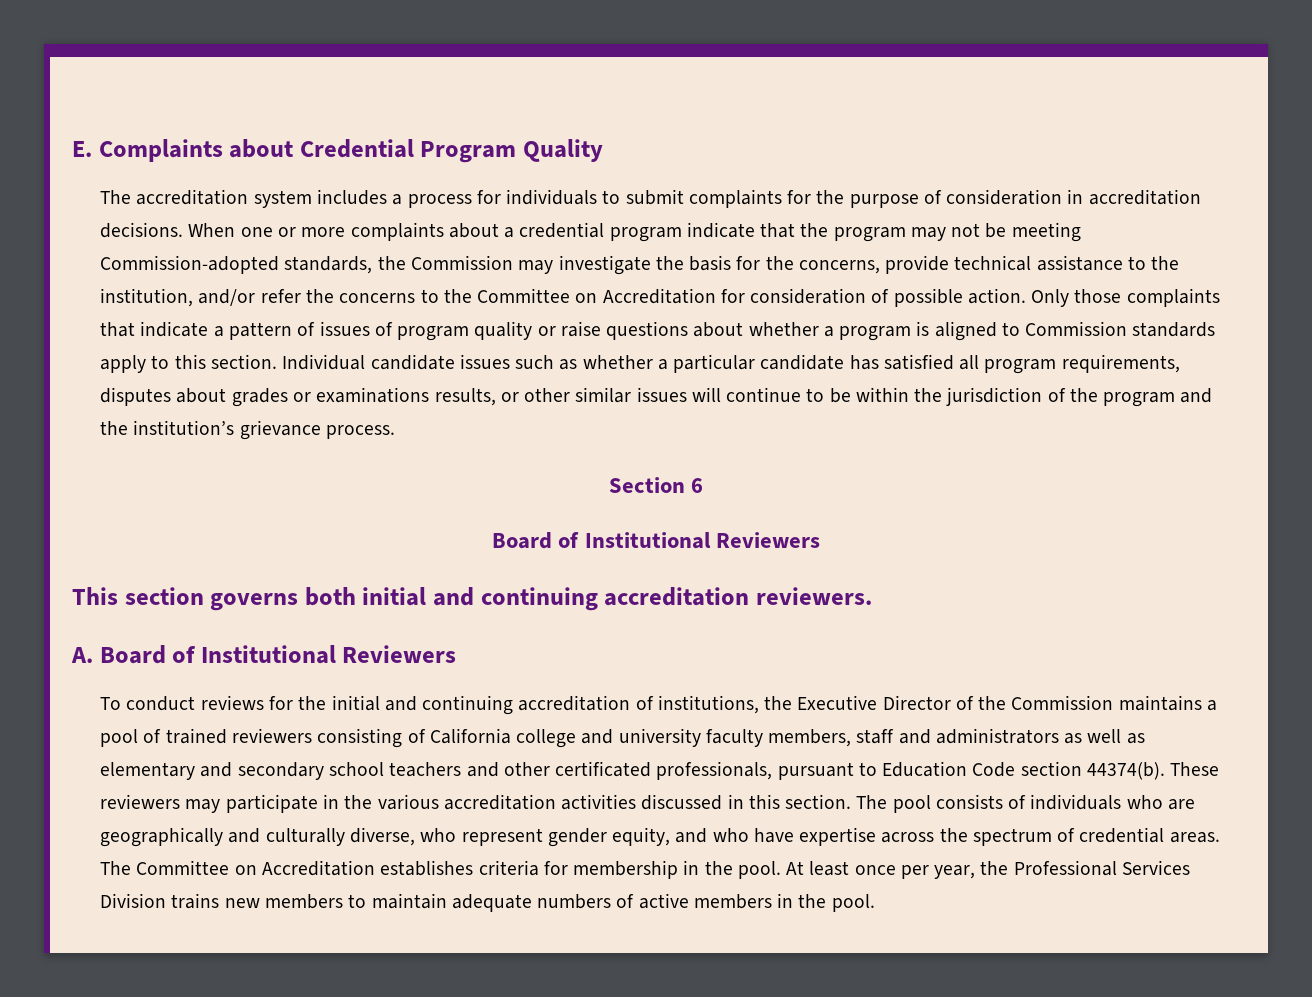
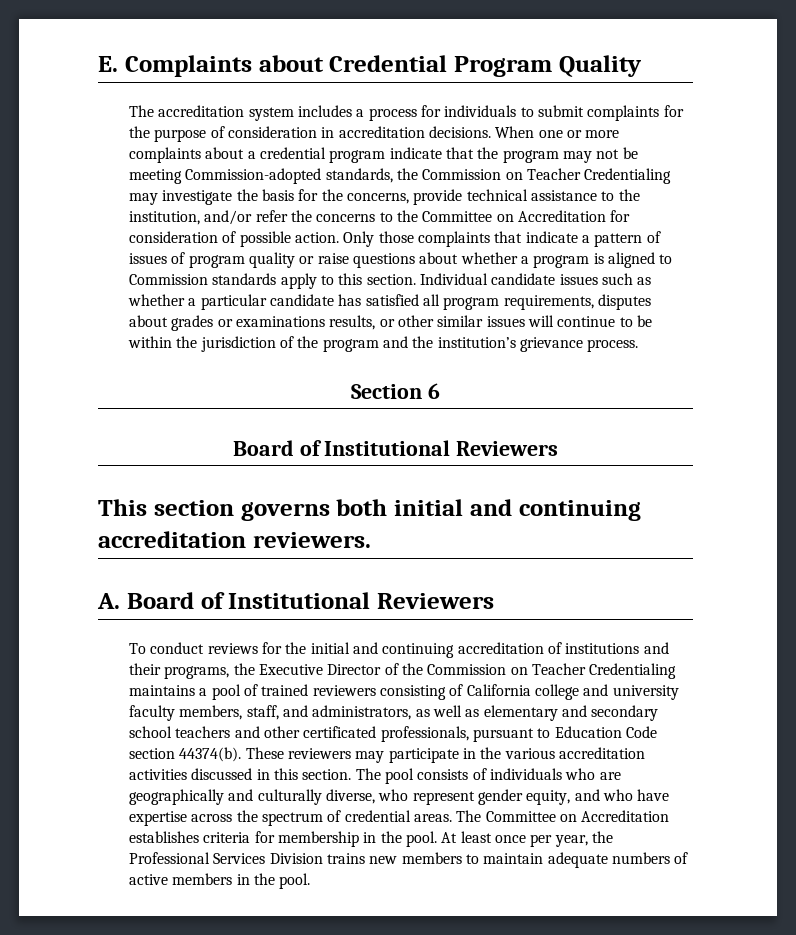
- When one or more complaints about a credential program indicate that the program may not be meeting Commission-adopted standards, the Commission may investigate the basis for the concerns, provide technical assistance to the institution, and/or refer the concerns to the Committee on Accreditation for consideration of possible action.
+ When one or more complaints about a credential program indicate that the program may not be meeting Commission-adopted standards, the Commission on Teacher Credentialing may investigate the basis for the concerns, provide technical assistance to the institution, and/or refer the concerns to the Committee on Accreditation for consideration of possible action.
- To conduct reviews for the initial and continuing accreditation of institutions, the Executive Director of the Commission maintains a pool of trained reviewers consisting of California college and university faculty members, staff and administrators as well as elementary and secondary school teachers and other certificated professionals, pursuant to Education Code section 44374(b).
+ To conduct reviews for the initial and continuing accreditation of institutions and their programs, the Executive Director of the Commission on Teacher Credentialing maintains a pool of trained reviewers consisting of California college and university faculty members, staff, and administrators, as well as elementary and secondary school teachers and other certificated professionals, pursuant to Education Code section 44374(b).

